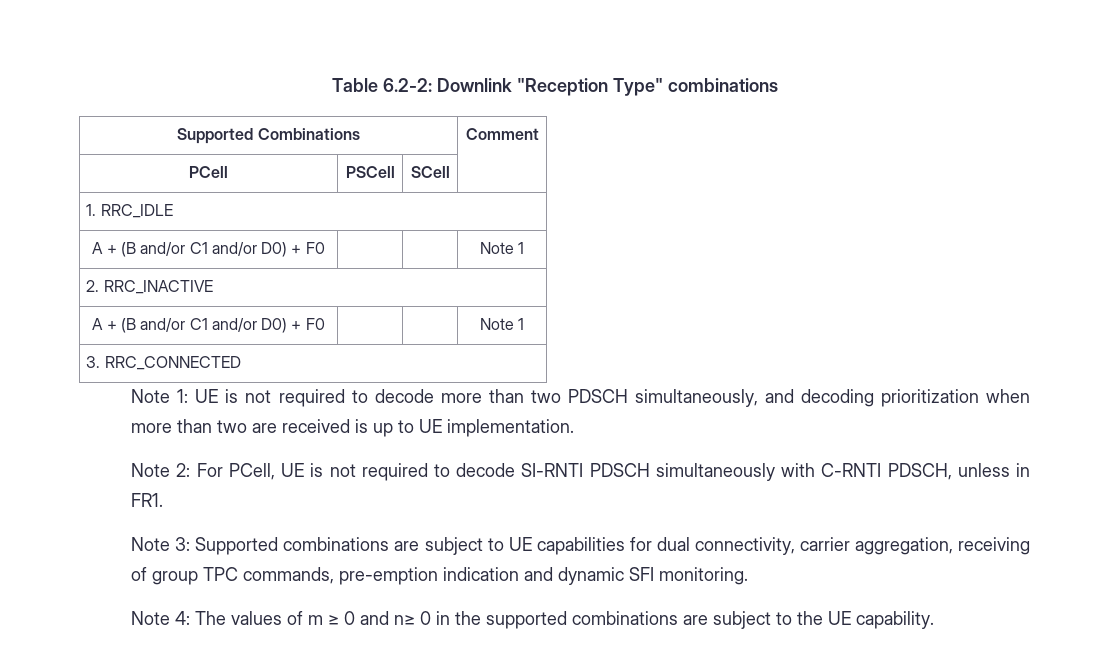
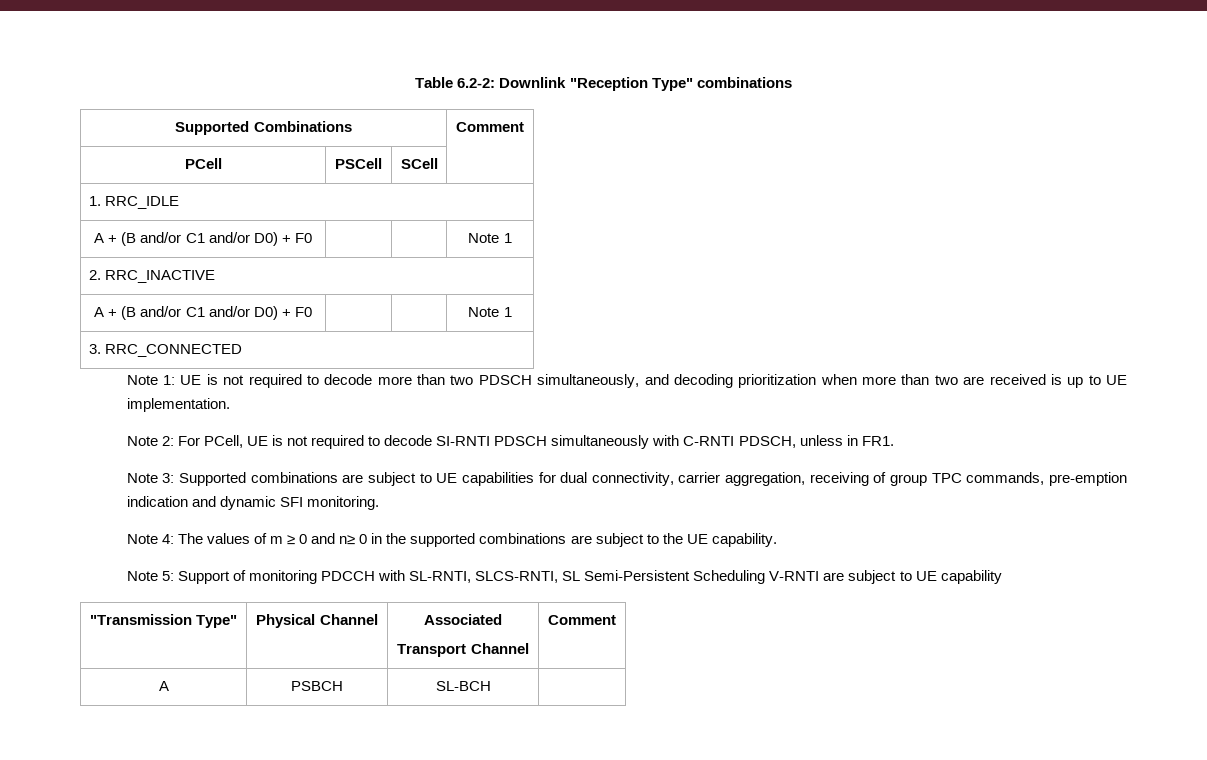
+ Note 5: Support of monitoring PDCCH with SL-RNTI, SLCS-RNTI, SL Semi-Persistent Scheduling V-RNTI are subject to UE capability
+ "Transmission Type" | Physical Channel | Associated
+ Transport Channel | Comment
+ A | PSBCH | SL-BCH |

